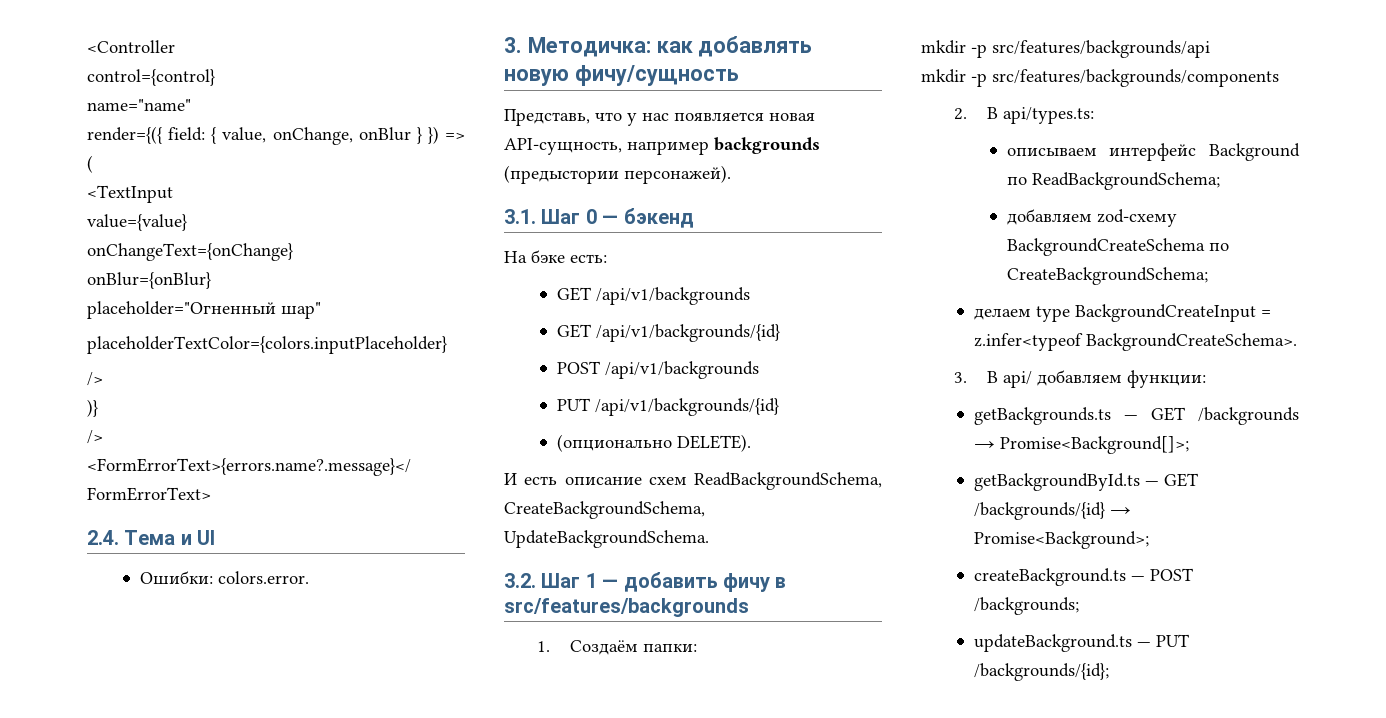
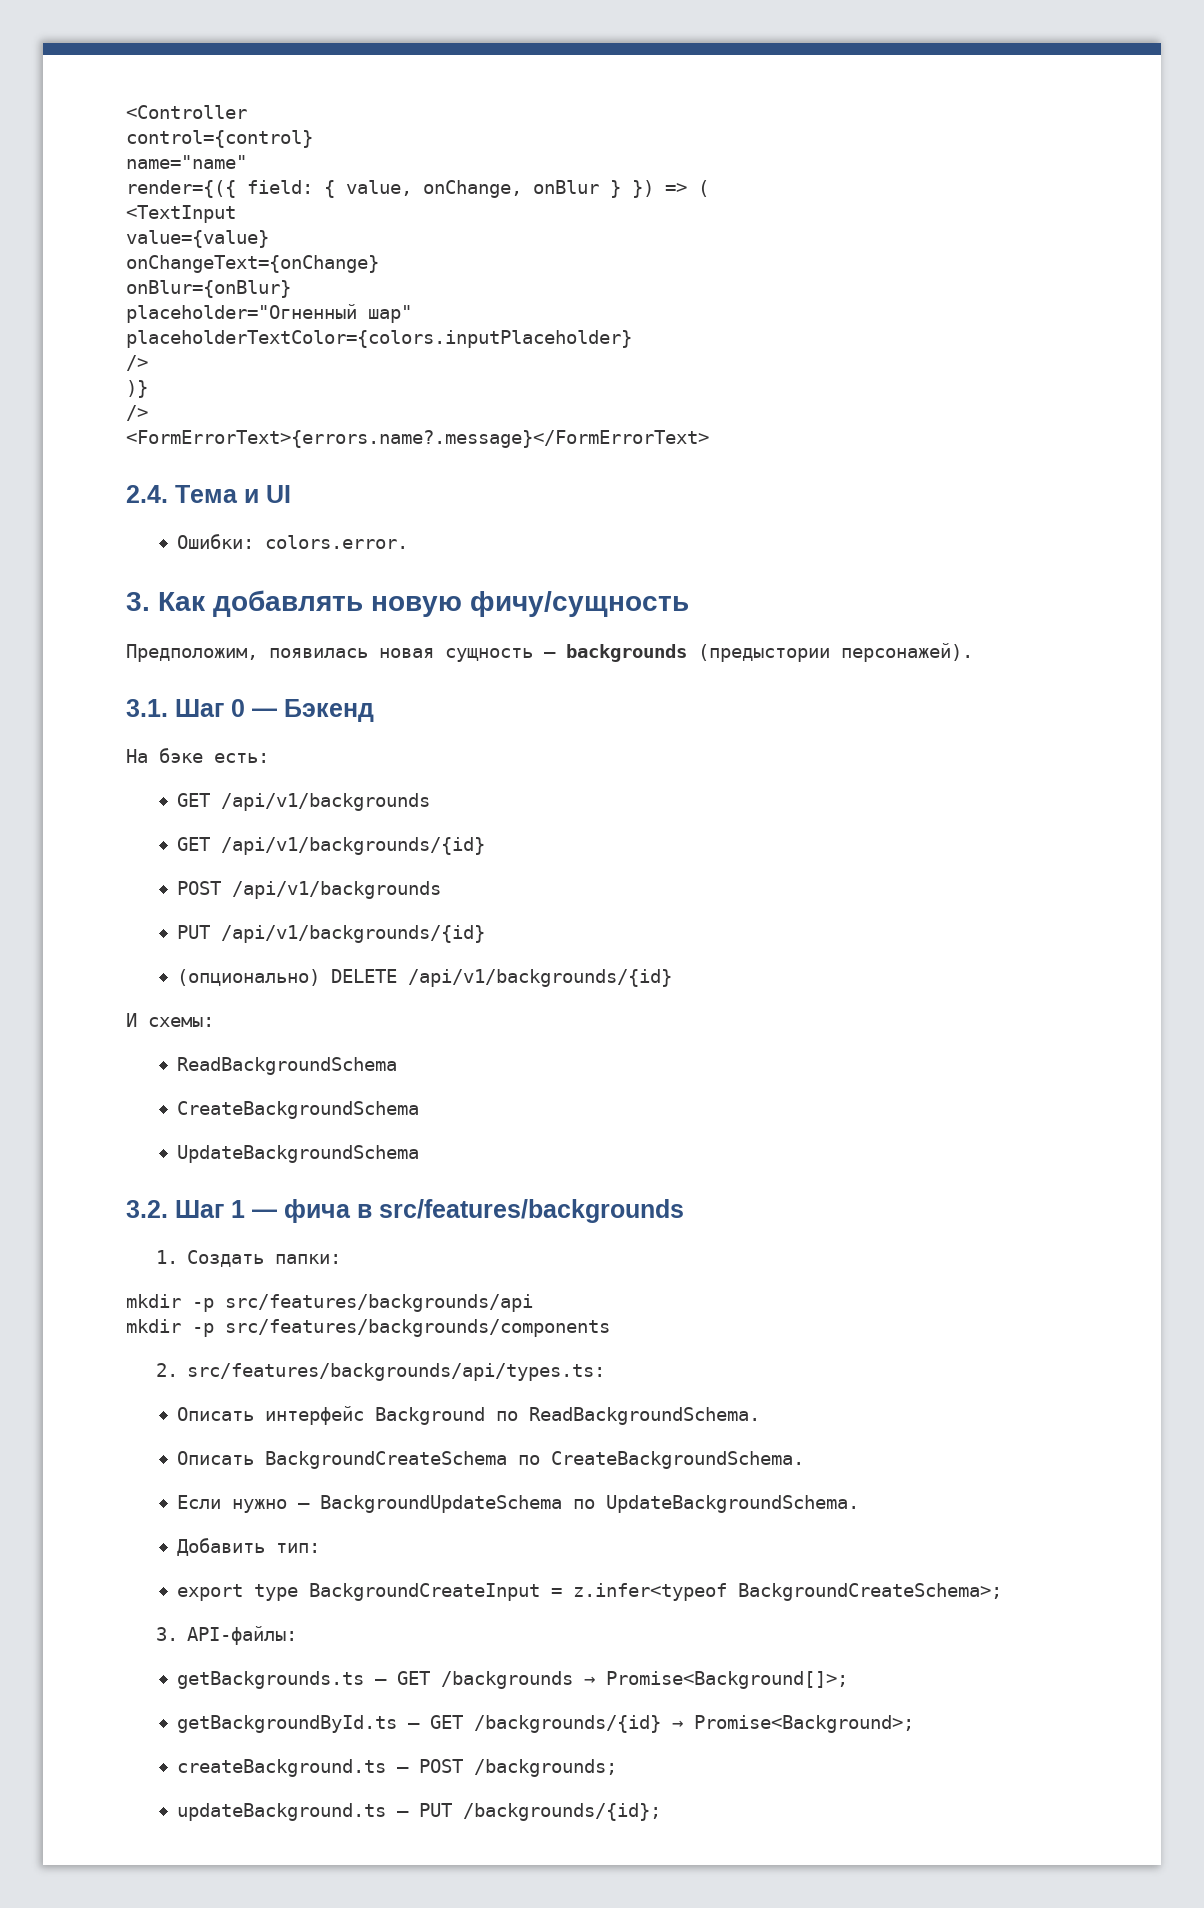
- 3. Методичка: как добавлять новую фичу/сущность
+ 3. Как добавлять новую фичу/сущность
- Представь, что у нас появляется новая API-сущность, например backgrounds (предыстории персонажей).
+ Предположим, появилась новая сущность — backgrounds (предыстории персонажей).
- 3.1. Шаг 0 — бэкенд
+ 3.1. Шаг 0 — Бэкенд
- (опционально DELETE).
- И есть описание схем ReadBackgroundSchema, CreateBackgroundSchema, UpdateBackgroundSchema.
+ (опционально) DELETE /api/v1/backgrounds/{id}
+ И схемы:
+ ReadBackgroundSchema
+ CreateBackgroundSchema
+ UpdateBackgroundSchema
- 3.2. Шаг 1 — добавить фичу в src/features/backgrounds
+ 3.2. Шаг 1 — фича в src/features/backgrounds
- 1. Создаём папки:
+ 1. Создать папки:
- 2. В api/types.ts:
- описываем интерфейс Background по ReadBackgroundSchema;
- добавляем zod-схему BackgroundCreateSchema по CreateBackgroundSchema;
- делаем type BackgroundCreateInput = z.infer<typeof BackgroundCreateSchema>.
- 3. В api/ добавляем функции:
+ 2. src/features/backgrounds/api/types.ts:
+ Описать интерфейс Background по ReadBackgroundSchema.
+ Описать BackgroundCreateSchema по CreateBackgroundSchema.
+ Если нужно — BackgroundUpdateSchema по UpdateBackgroundSchema.
+ Добавить тип:
+ export type BackgroundCreateInput = z.infer<typeof BackgroundCreateSchema>;
+ 3. API-файлы:

